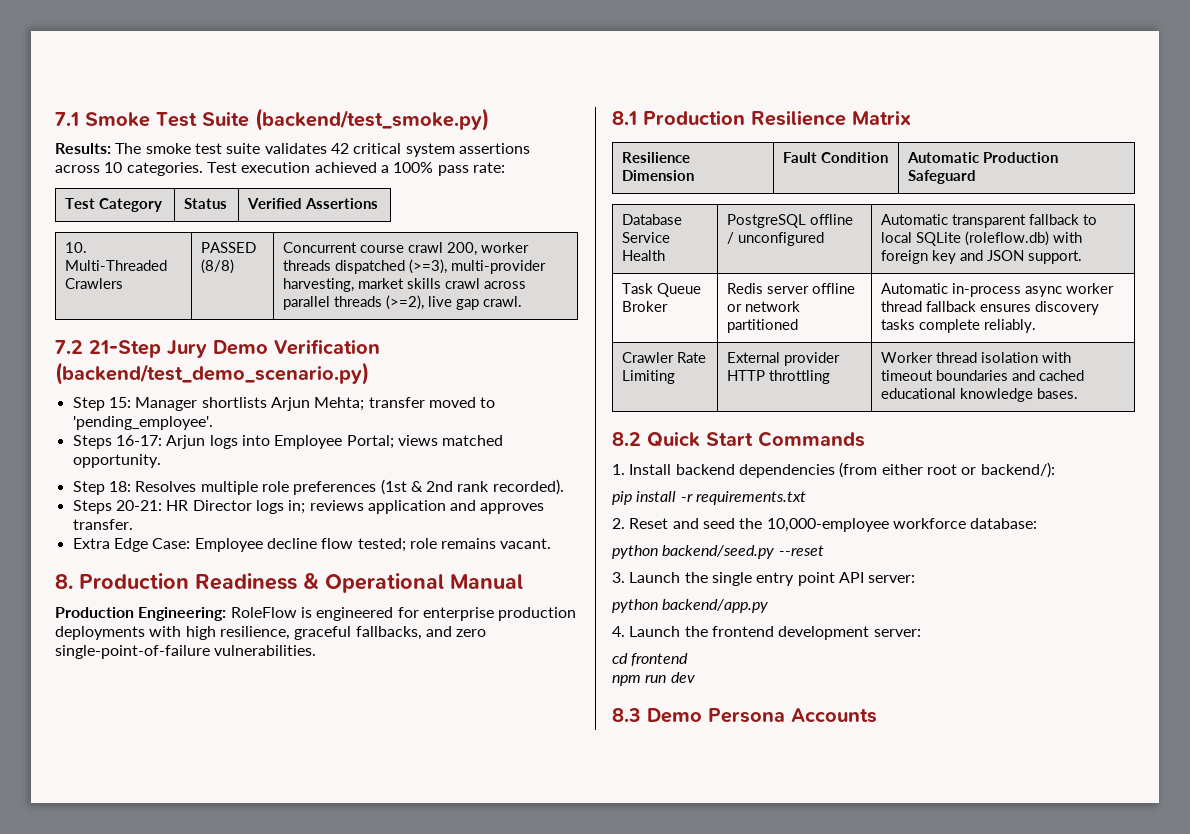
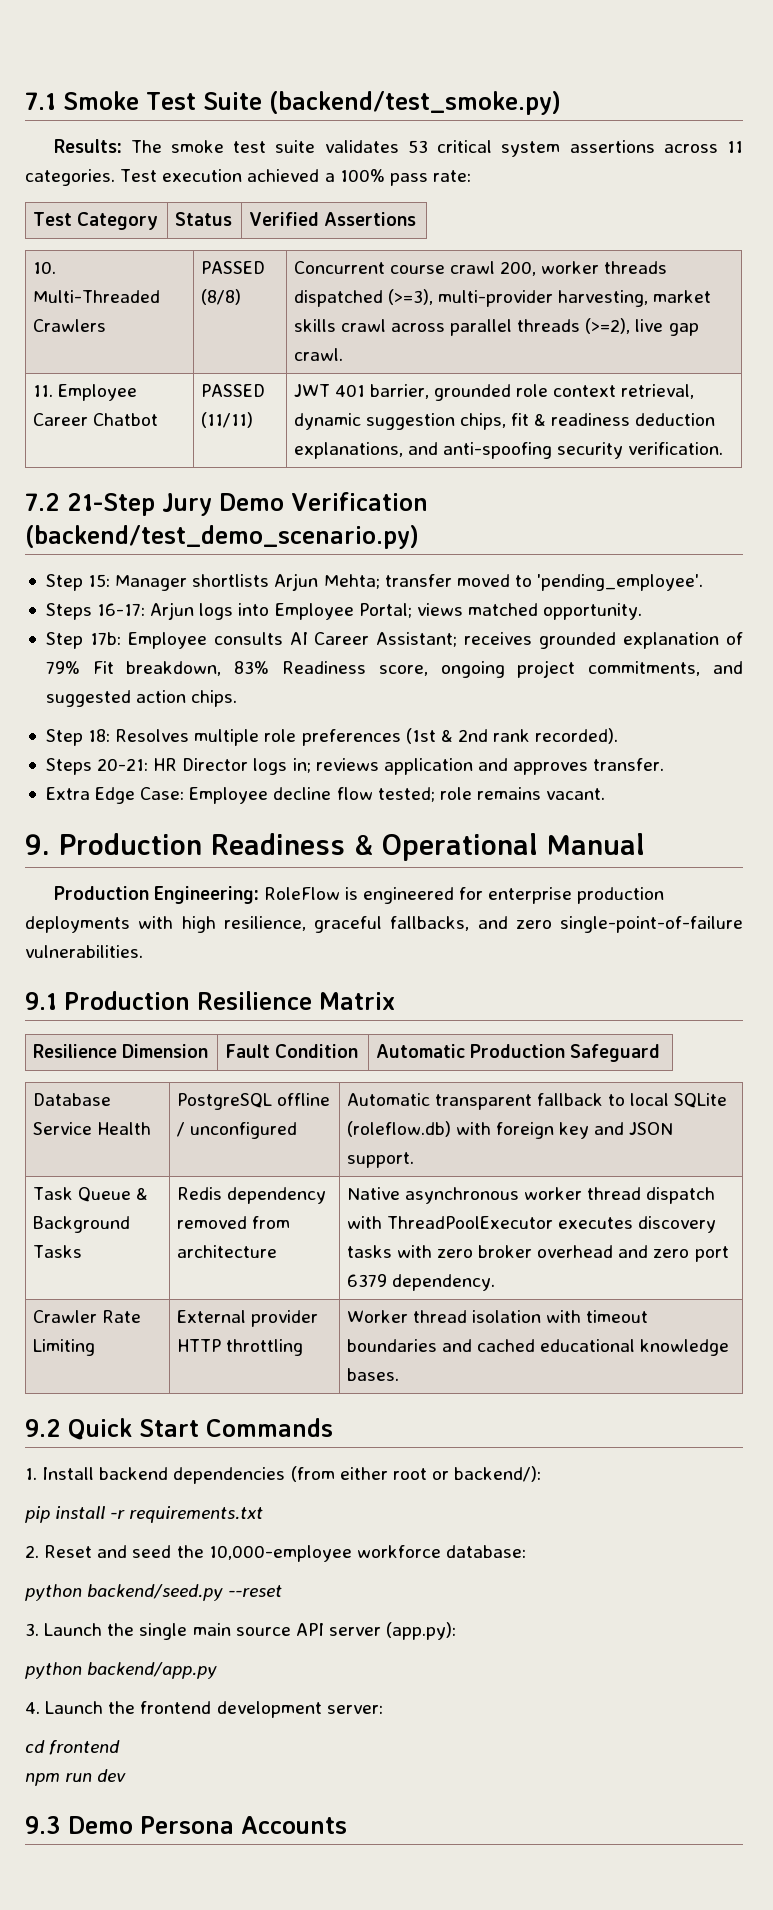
- Results: The smoke test suite validates 42 critical system assertions across 10 categories.
+ Results: The smoke test suite validates 53 critical system assertions across 11 categories.
+ 11. Employee Career Chatbot | PASSED (11/11) | JWT 401 barrier, grounded role context retrieval, dynamic suggestion chips, fit & readiness deduction explanations, and anti-spoofing security verification.
+ Step 17b: Employee consults AI Career Assistant; receives grounded explanation of 79% Fit breakdown, 83% Readiness score, ongoing project commitments, and suggested action chips.
- 8. Production Readiness & Operational Manual
+ 9. Production Readiness & Operational Manual
- 8.1 Production Resilience Matrix
+ 9.1 Production Resilience Matrix
- Task Queue Broker | Redis server offline or network partitioned | Automatic in-process async worker thread fallback ensures discovery tasks complete reliably.
+ Task Queue & Background Tasks | Redis dependency removed from architecture | Native asynchronous worker thread dispatch with ThreadPoolExecutor executes discovery tasks with zero broker overhead and zero port 6379 dependency.
- 8.2 Quick Start Commands
+ 9.2 Quick Start Commands
- 3. Launch the single entry point API server:
+ 3. Launch the single main source API server (app.py):
- 8.3 Demo Persona Accounts
+ 9.3 Demo Persona Accounts

